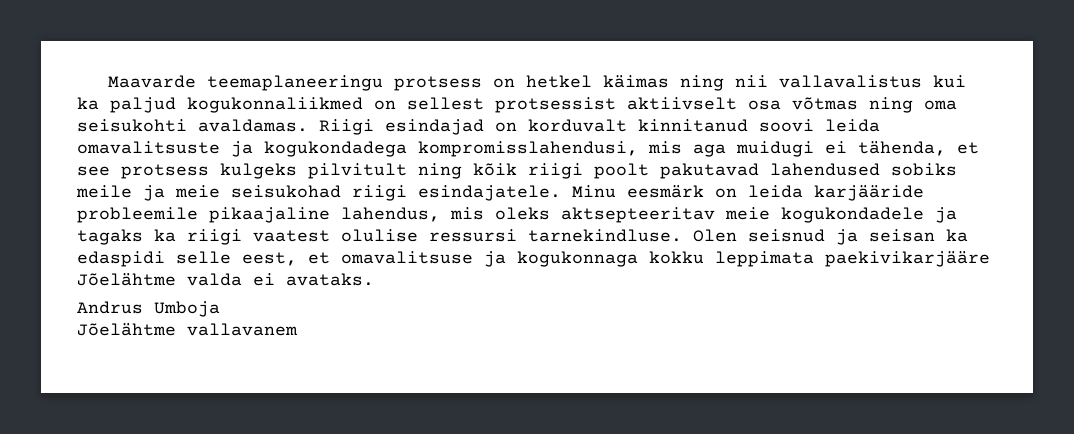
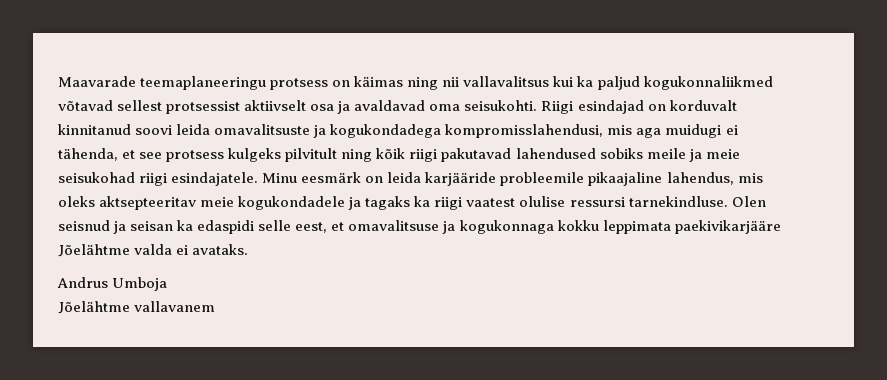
- Maavarde teemaplaneeringu protsess on hetkel käimas ning nii vallavalistus kui ka paljud kogukonnaliikmed on sellest protsessist aktiivselt osa võtmas ning oma seisukohti avaldamas.
+ Maavarade teemaplaneeringu protsess on käimas ning nii vallavalitsus kui ka paljud kogukonnaliikmed võtavad sellest protsessist aktiivselt osa ja avaldavad oma seisukohti.
- Riigi esindajad on korduvalt kinnitanud soovi leida omavalitsuste ja kogukondadega kompromisslahendusi, mis aga muidugi ei tähenda, et see protsess kulgeks pilvitult ning kõik riigi poolt pakutavad lahendused sobiks meile ja meie seisukohad riigi esindajatele.
+ Riigi esindajad on korduvalt kinnitanud soovi leida omavalitsuste ja kogukondadega kompromisslahendusi, mis aga muidugi ei tähenda, et see protsess kulgeks pilvitult ning kõik riigi pakutavad lahendused sobiks meile ja meie seisukohad riigi esindajatele.

